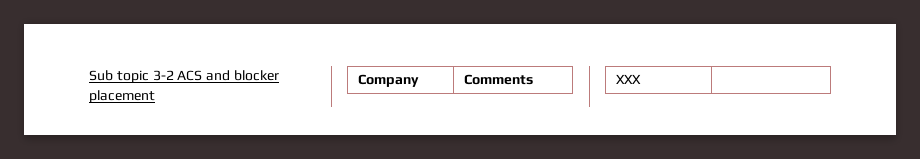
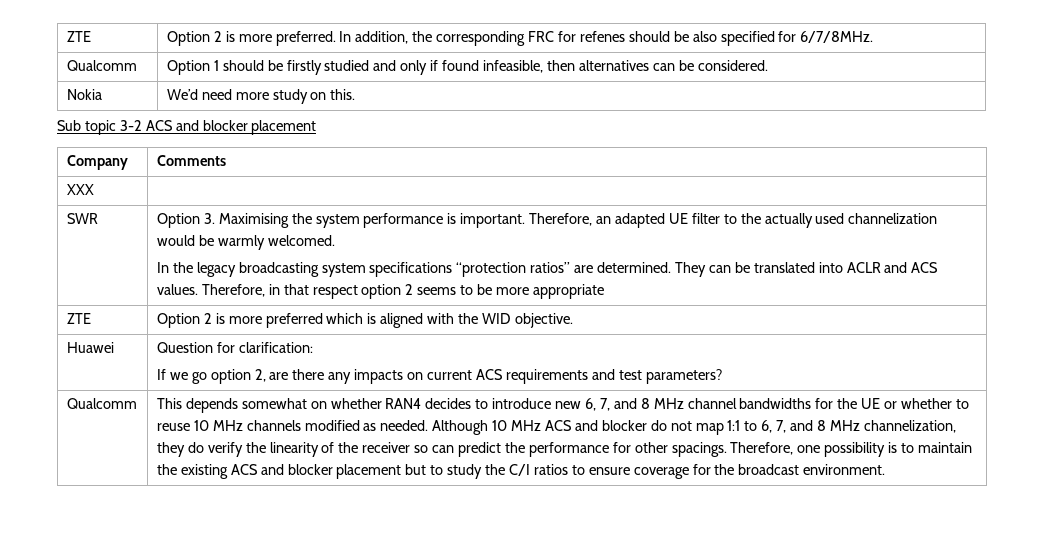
+ ZTE | Option 2 is more preferred. In addition, the corresponding FRC for refenes should be also specified for 6/7/8MHz.
+ Qualcomm | Option 1 should be firstly studied and only if found infeasible, then alternatives can be considered.
+ Nokia | We’d need more study on this.
+ SWR | Option 3. Maximising the system performance is important. Therefore, an adapted UE filter to the actually used channelization would be warmly welcomed.
+ In the legacy broadcasting system specifications “protection ratios” are determined. They can be translated into ACLR and ACS values. Therefore, in that respect option 2 seems to be more appropriate
+ ZTE | Option 2 is more preferred which is aligned with the WID objective.
+ Huawei | Question for clarification:
+ If we go option 2, are there any impacts on current ACS requirements and test parameters?
+ Qualcomm | This depends somewhat on whether RAN4 decides to introduce new 6, 7, and 8 MHz channel bandwidths for the UE or whether to reuse 10 MHz channels modified as needed. Although 10 MHz ACS and blocker do not map 1:1 to 6, 7, and 8 MHz channelization, they do verify the linearity of the receiver so can predict the performance for other spacings. Therefore, one possibility is to maintain the existing ACS and blocker placement but to study the C/I ratios to ensure coverage for the broadcast environment.

